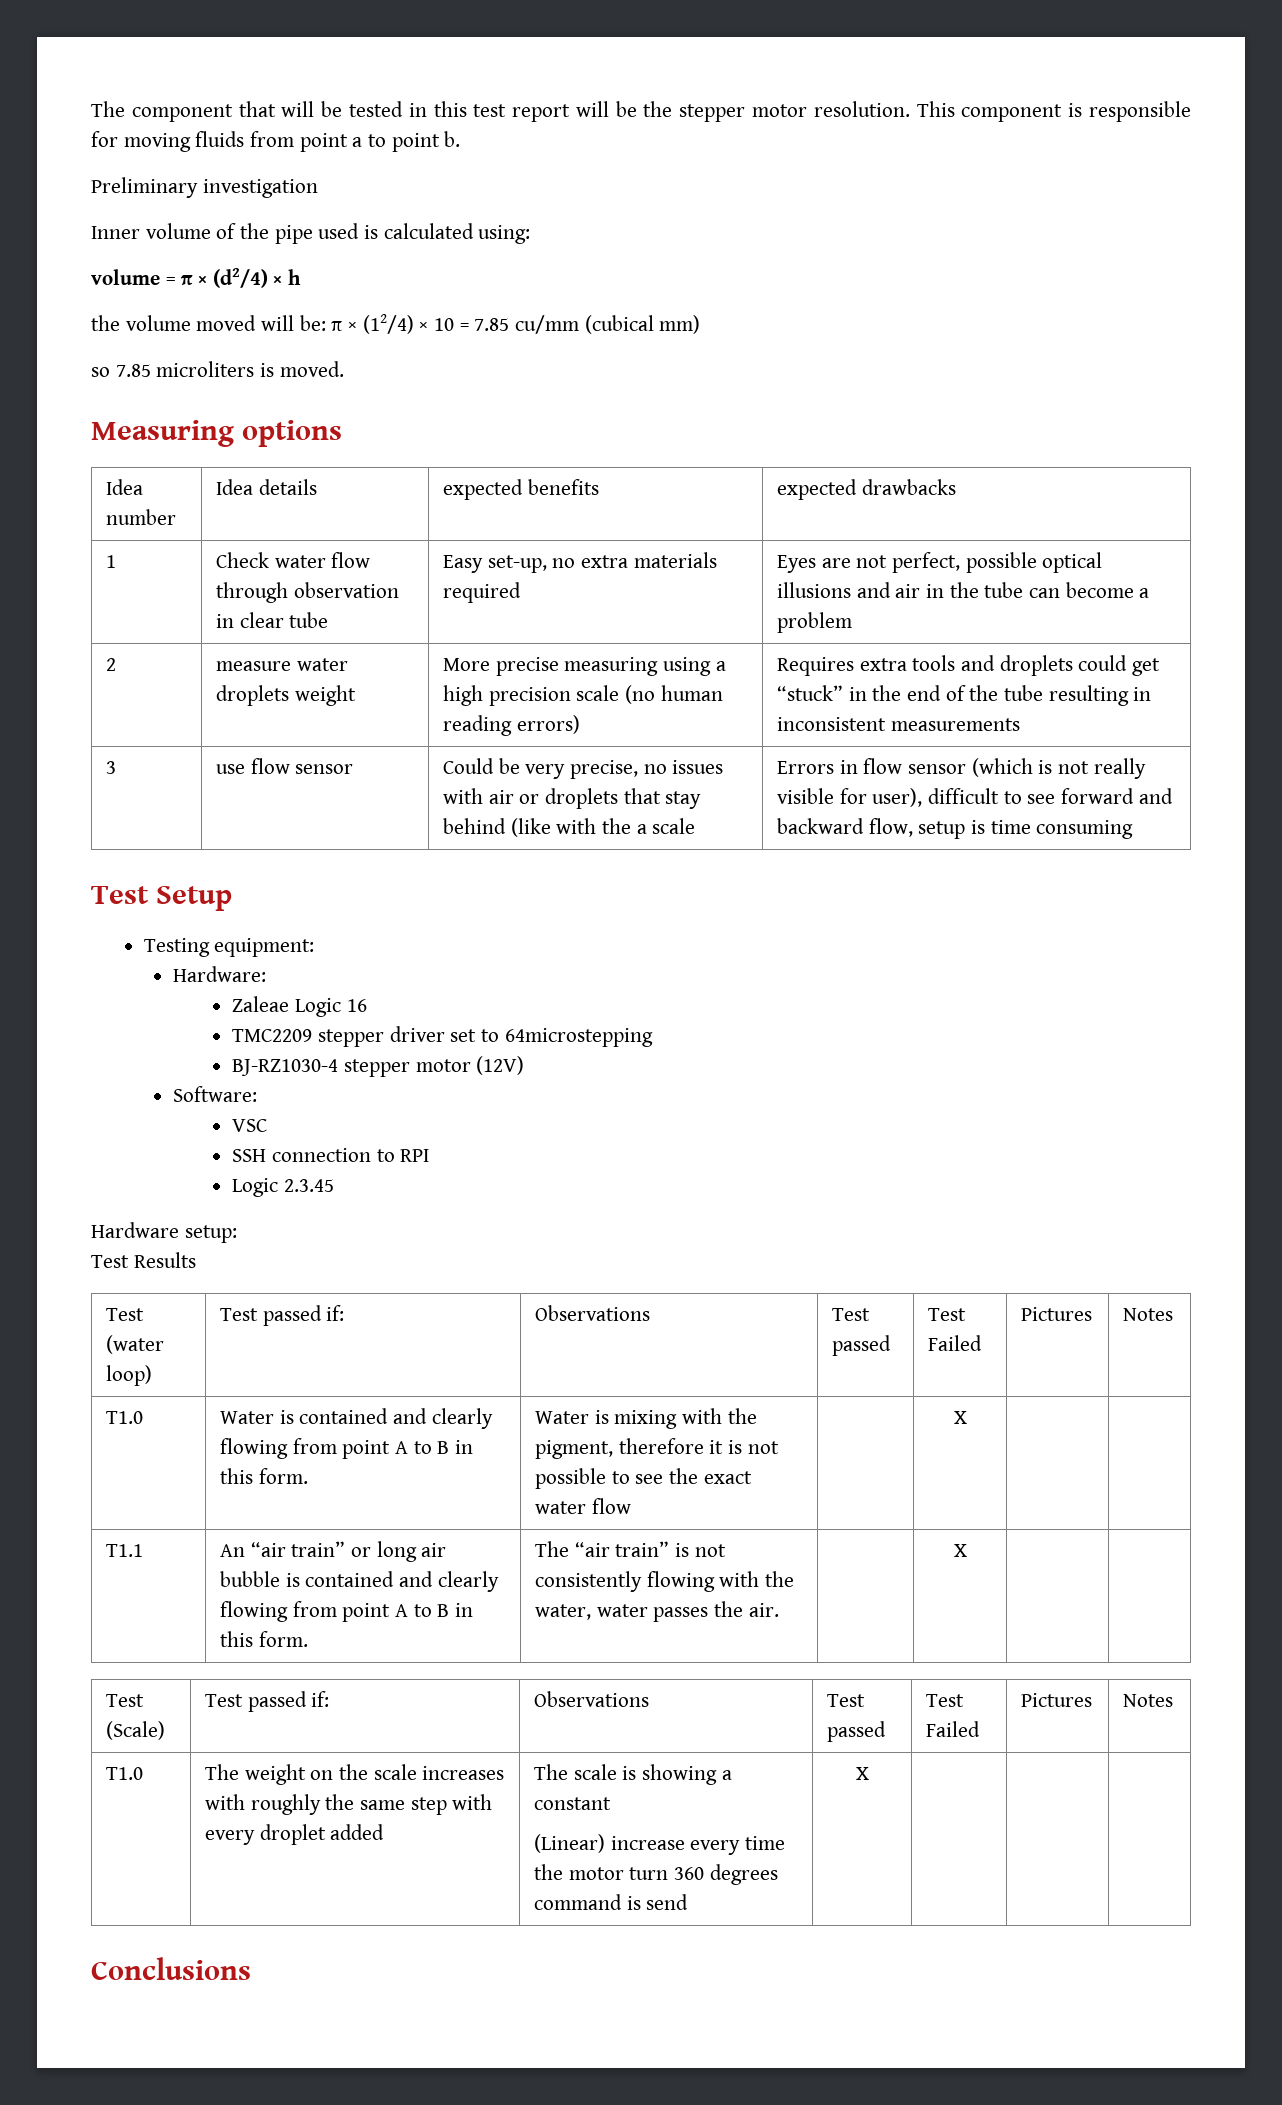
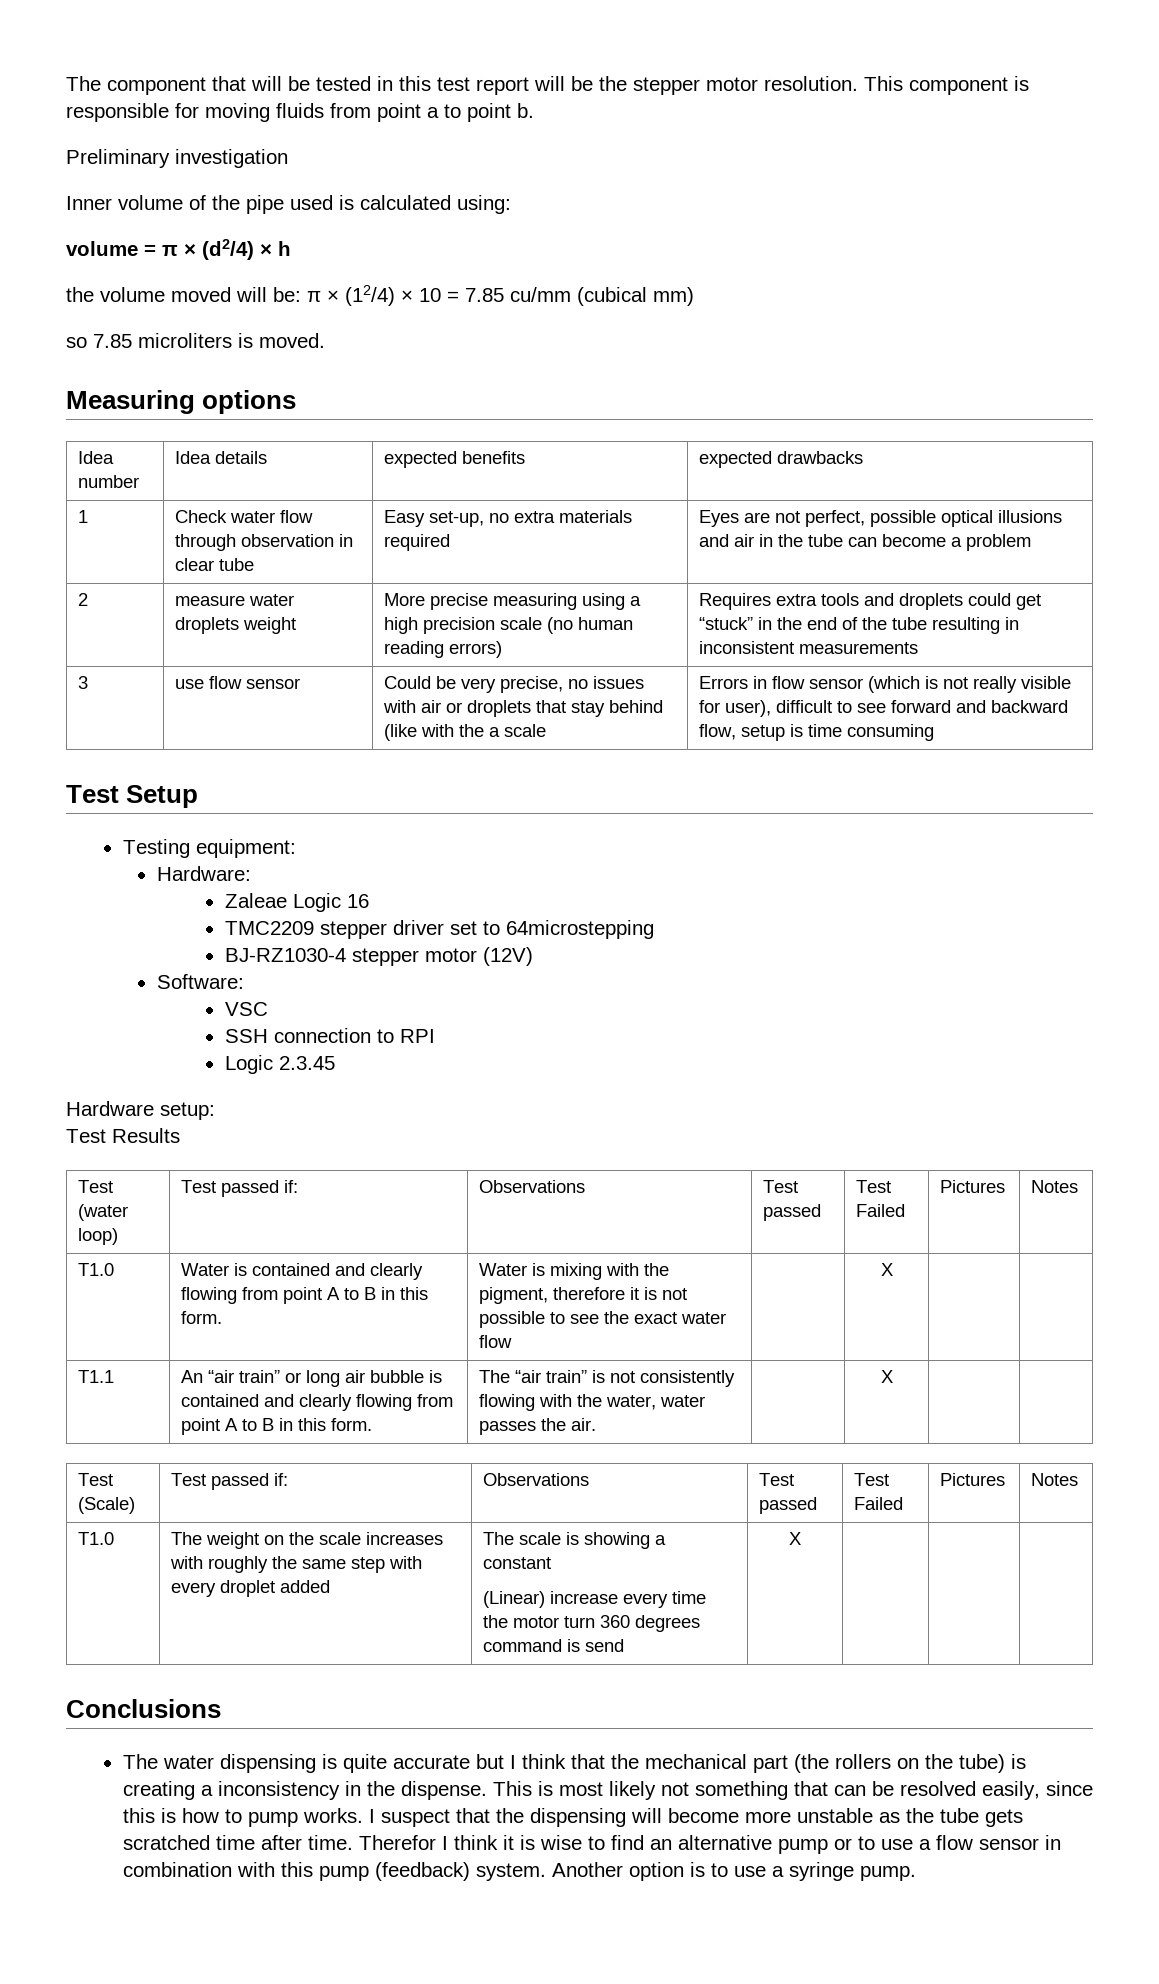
+ The water dispensing is quite accurate but I think that the mechanical part (the rollers on the tube) is creating a inconsistency in the dispense. This is most likely not something that can be resolved easily, since this is how to pump works. I suspect that the dispensing will become more unstable as the tube gets scratched time after time. Therefor I think it is wise to find an alternative pump or to use a flow sensor in combination with this pump (feedback) system. Another option is to use a syringe pump.

